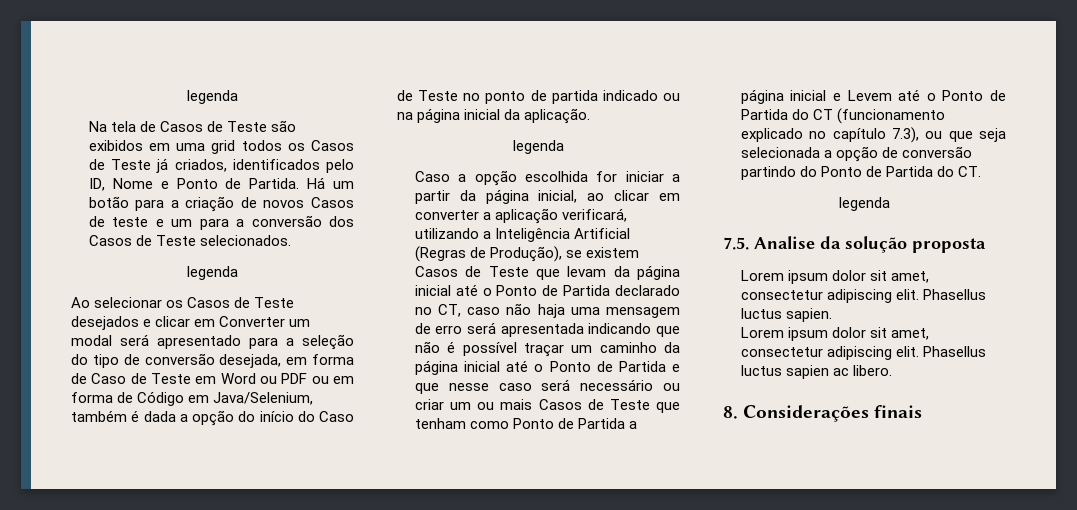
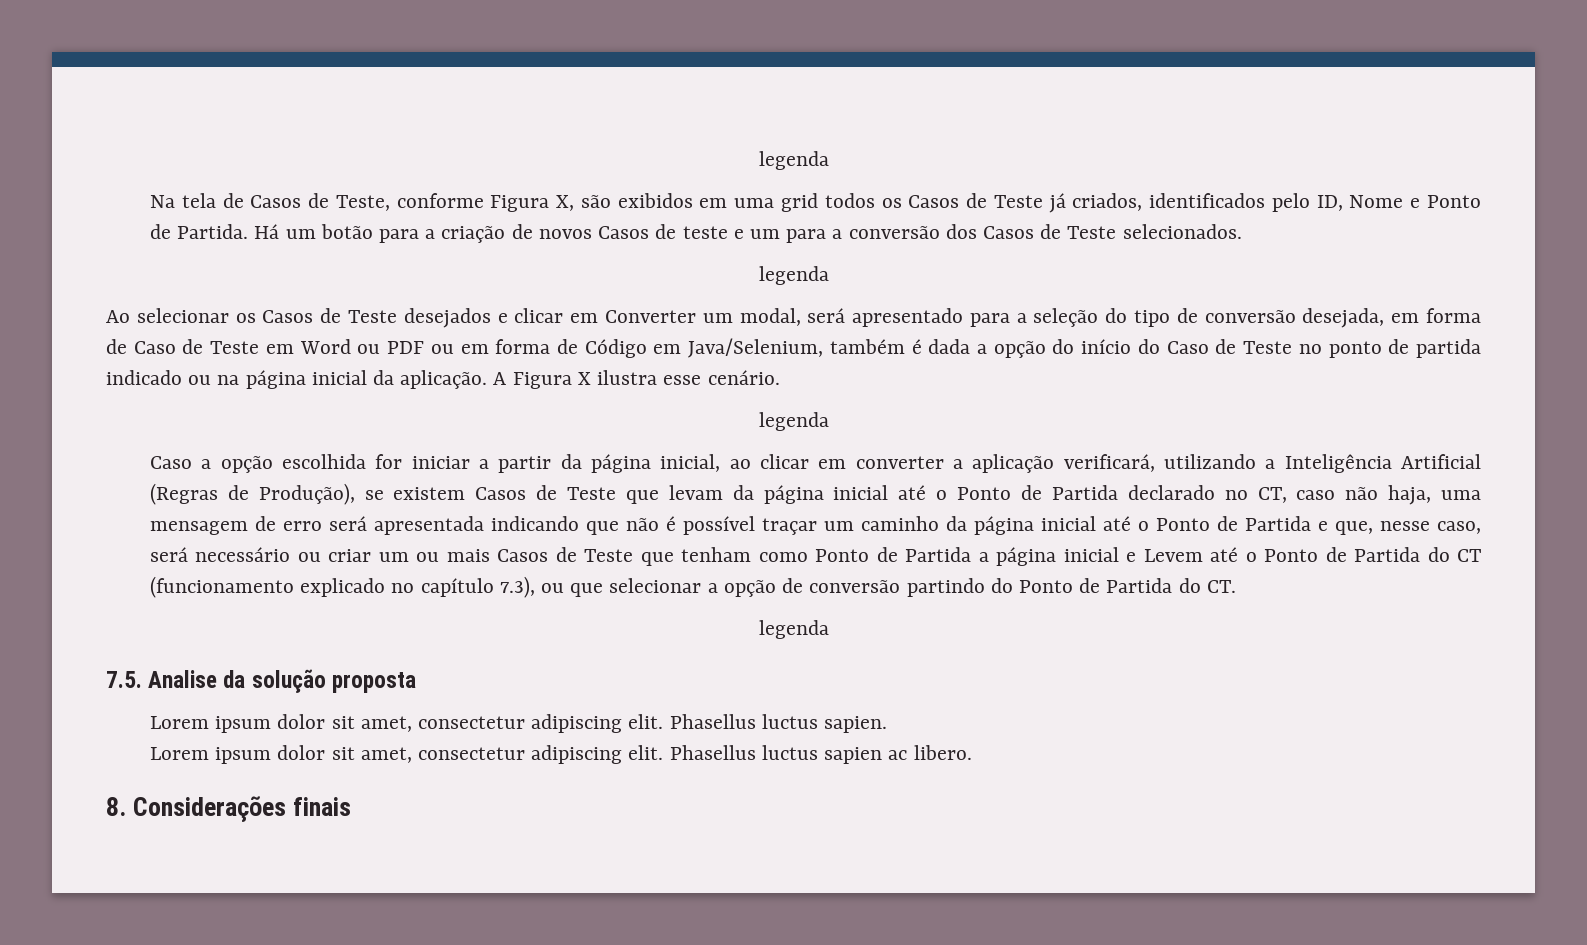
- Na tela de Casos de Teste são exibidos em uma grid todos os Casos de Teste já criados, identificados pelo ID, Nome e Ponto de Partida.
+ Na tela de Casos de Teste, conforme Figura X, são exibidos em uma grid todos os Casos de Teste já criados, identificados pelo ID, Nome e Ponto de Partida.
- Ao selecionar os Casos de Teste desejados e clicar em Converter um modal será apresentado para a seleção do tipo de conversão desejada, em forma de Caso de Teste em Word ou PDF ou em forma de Código em Java/Selenium, também é dada a opção do início do Caso de Teste no ponto de partida indicado ou na página inicial da aplicação.
+ Ao selecionar os Casos de Teste desejados e clicar em Converter um modal, será apresentado para a seleção do tipo de conversão desejada, em forma de Caso de Teste em Word ou PDF ou em forma de Código em Java/Selenium, também é dada a opção do início do Caso de Teste no ponto de partida indicado ou na página inicial da aplicação. A Figura X ilustra esse cenário.
- Caso a opção escolhida for iniciar a partir da página inicial, ao clicar em converter a aplicação verificará, utilizando a Inteligência Artificial (Regras de Produção), se existem Casos de Teste que levam da página inicial até o Ponto de Partida declarado no CT, caso não haja uma mensagem de erro será apresentada indicando que não é possível traçar um caminho da página inicial até o Ponto de Partida e que nesse caso será necessário ou criar um ou mais Casos de Teste que tenham como Ponto de Partida a página inicial e Levem até o Ponto de Partida do CT (funcionamento explicado no capítulo 7.3), ou que seja selecionada a opção de conversão partindo do Ponto de Partida do CT.
+ Caso a opção escolhida for iniciar a partir da página inicial, ao clicar em converter a aplicação verificará, utilizando a Inteligência Artificial (Regras de Produção), se existem Casos de Teste que levam da página inicial até o Ponto de Partida declarado no CT, caso não haja, uma mensagem de erro será apresentada indicando que não é possível traçar um caminho da página inicial até o Ponto de Partida e que, nesse caso, será necessário ou criar um ou mais Casos de Teste que tenham como Ponto de Partida a página inicial e Levem até o Ponto de Partida do CT (funcionamento explicado no capítulo 7.3), ou que selecionar a opção de conversão partindo do Ponto de Partida do CT.

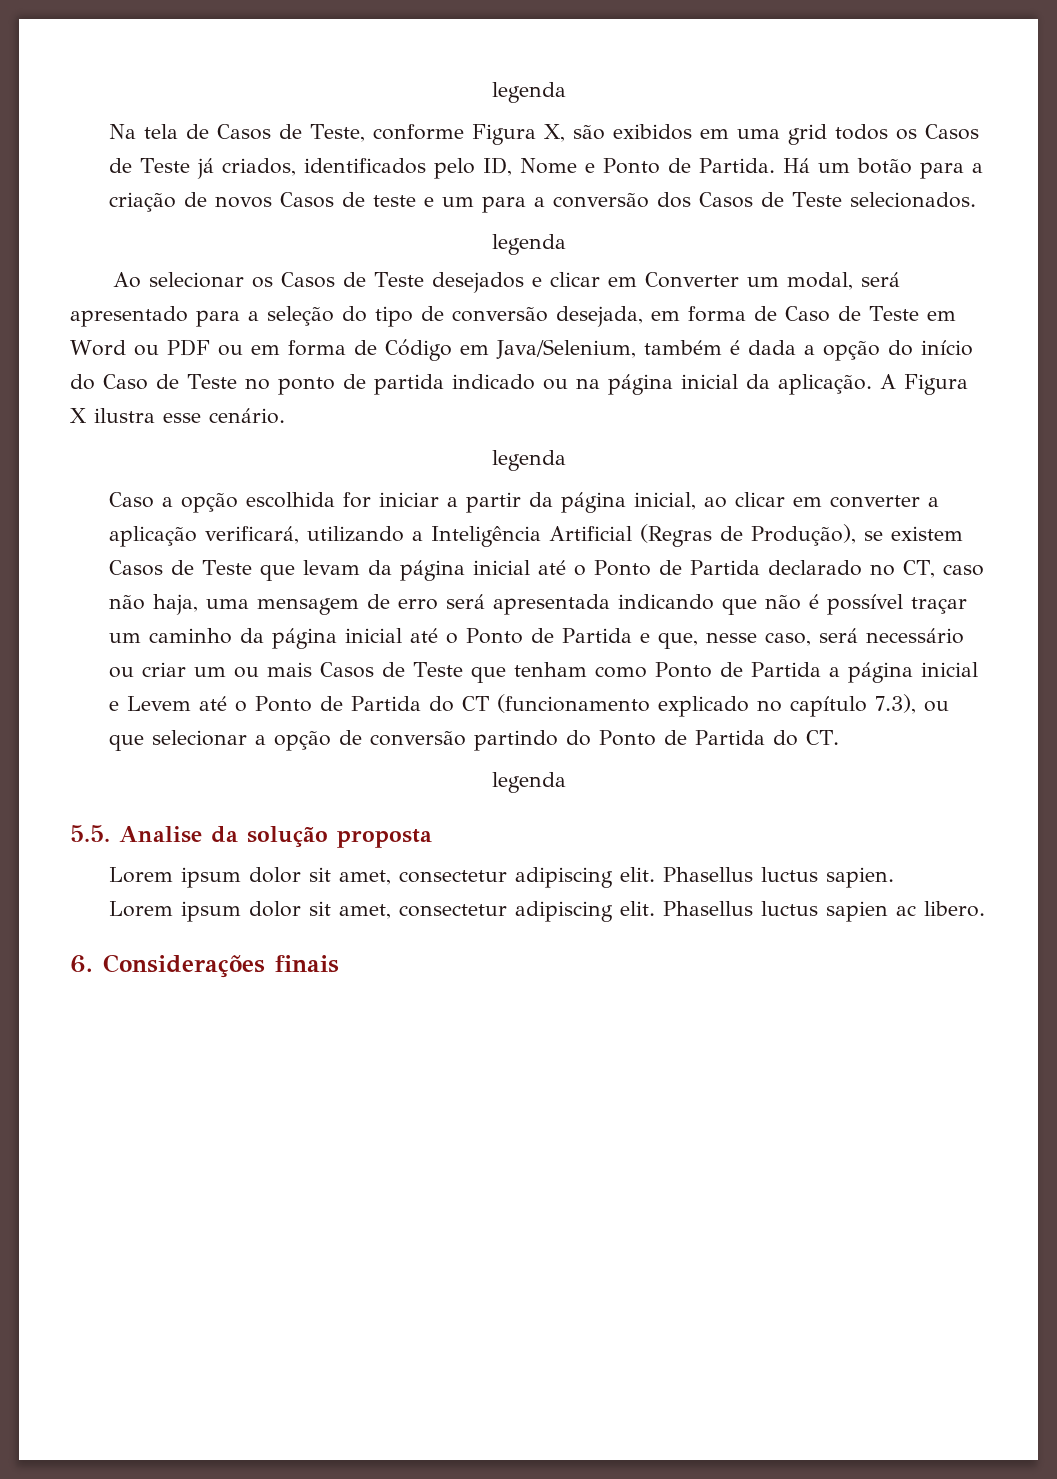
- 7.5. Analise da solução proposta
+ 5.5. Analise da solução proposta
- 8. Considerações finais
+ 6. Considerações finais

